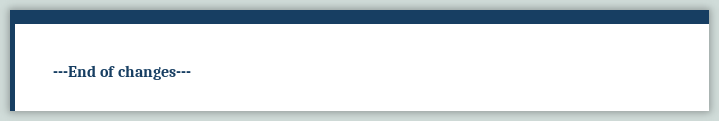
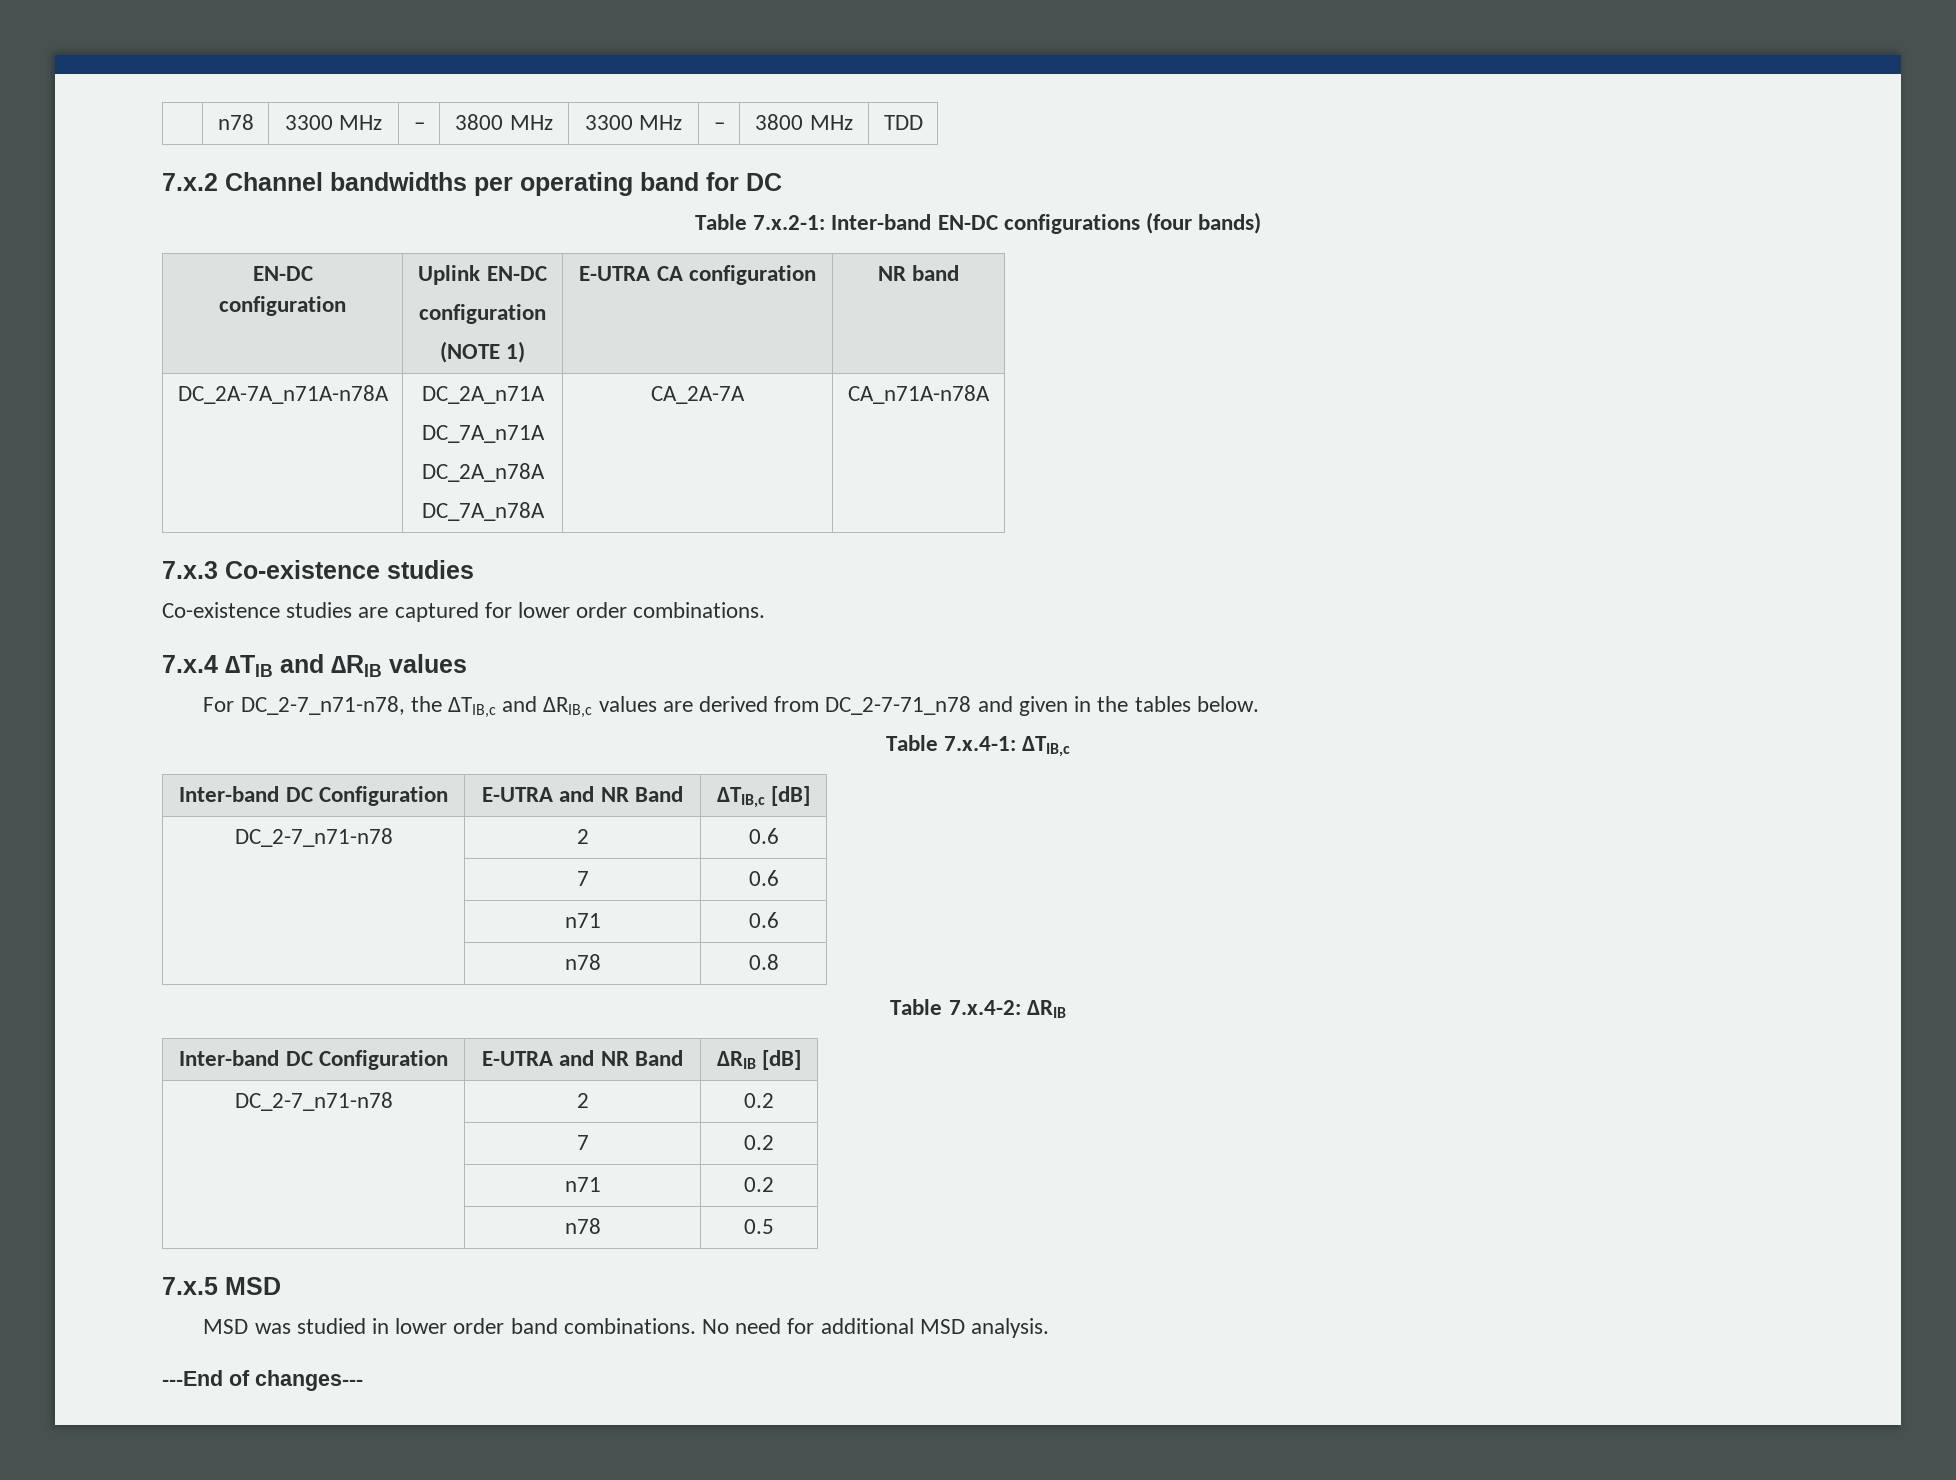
+ | n78 | 3300 MHz | – | 3800 MHz | 3300 MHz | – | 3800 MHz | TDD
+ 7.x.2 Channel bandwidths per operating band for DC
+ Table 7.x.2-1: Inter-band EN-DC configurations (four bands)
+ EN-DC
+ configuration | Uplink EN-DC
+ configuration
+ (NOTE 1) | E-UTRA CA configuration | NR band
+ DC_2A-7A_n71A-n78A | DC_2A_n71A
+ DC_7A_n71A
+ DC_2A_n78A
+ DC_7A_n78A | CA_2A-7A | CA_n71A-n78A
+ 7.x.3 Co-existence studies
+ Co-existence studies are captured for lower order combinations.
+ 7.x.4 ∆TIB and ∆RIB values
+ For DC_2-7_n71-n78, the ΔTIB,c and ΔRIB,c values are derived from DC_2-7-71_n78 and given in the tables below.
+ Table 7.x.4-1: ΔTIB,c
+ Inter-band DC Configuration | E-UTRA and NR Band | ΔTIB,c [dB]
+ DC_2-7_n71-n78 | 2 | 0.6
+ | 7 | 0.6
+ | n71 | 0.6
+ | n78 | 0.8
+ Table 7.x.4-2: ΔRIB
+ Inter-band DC Configuration | E-UTRA and NR Band | ΔRIB [dB]
+ DC_2-7_n71-n78 | 2 | 0.2
+ | 7 | 0.2
+ | n71 | 0.2
+ | n78 | 0.5
+ 7.x.5 MSD
+ MSD was studied in lower order band combinations. No need for additional MSD analysis.

